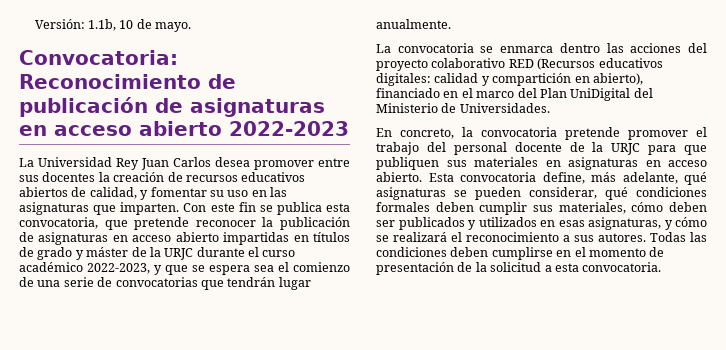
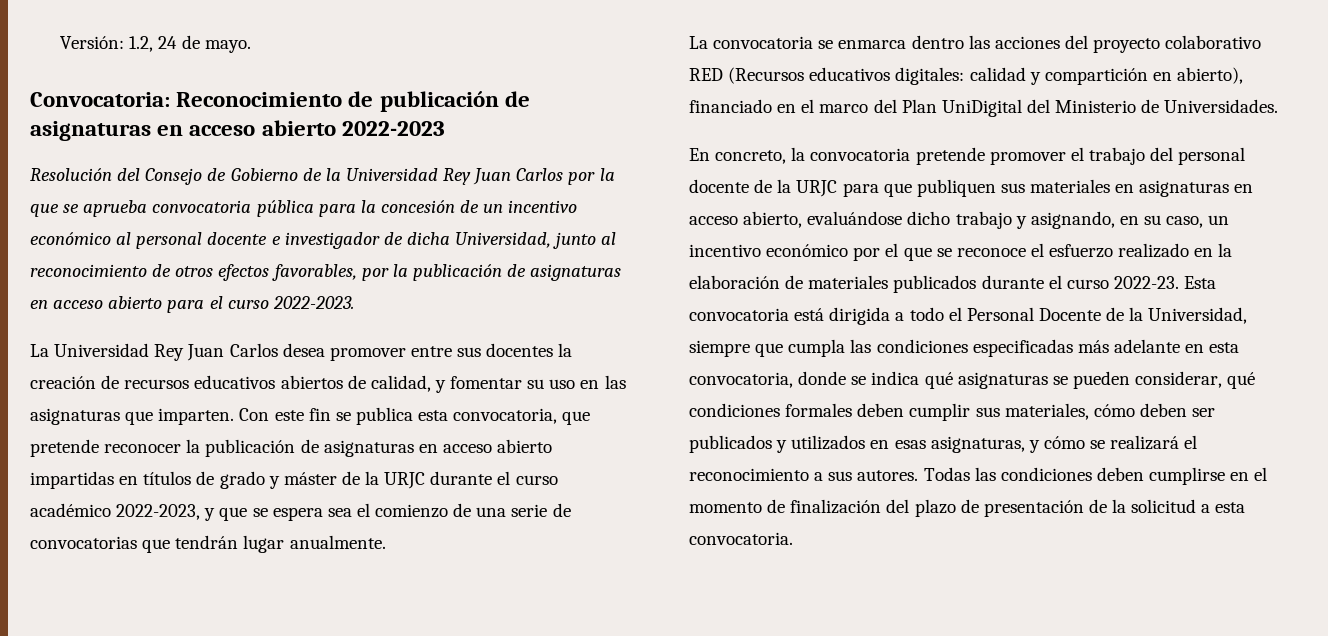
- Versión: 1.1b, 10 de mayo.
+ Versión: 1.2, 24 de mayo.
+ Resolución del Consejo de Gobierno de la Universidad Rey Juan Carlos por la que se aprueba convocatoria pública para la concesión de un incentivo económico al personal docente e investigador de dicha Universidad, junto al reconocimiento de otros efectos favorables, por la publicación de asignaturas en acceso abierto para el curso 2022-2023.
- En concreto, la convocatoria pretende promover el trabajo del personal docente de la URJC para que publiquen sus materiales en asignaturas en acceso abierto. Esta convocatoria define, más adelante, qué asignaturas se pueden considerar, qué condiciones formales deben cumplir sus materiales, cómo deben ser publicados y utilizados en esas asignaturas, y cómo se realizará el reconocimiento a sus autores.
+ En concreto, la convocatoria pretende promover el trabajo del personal docente de la URJC para que publiquen sus materiales en asignaturas en acceso abierto, evaluándose dicho trabajo y asignando, en su caso, un incentivo económico por el que se reconoce el esfuerzo realizado en la elaboración de materiales publicados durante el curso 2022-23. Esta convocatoria está dirigida a todo el Personal Docente de la Universidad, siempre que cumpla las condiciones especificadas más adelante en esta convocatoria, donde se indica qué asignaturas se pueden considerar, qué condiciones formales deben cumplir sus materiales, cómo deben ser publicados y utilizados en esas asignaturas, y cómo se realizará el reconocimiento a sus autores.
- Todas las condiciones deben cumplirse en el momento de presentación de la solicitud a esta convocatoria.
+ Todas las condiciones deben cumplirse en el momento de finalización del plazo de presentación de la solicitud a esta convocatoria.

